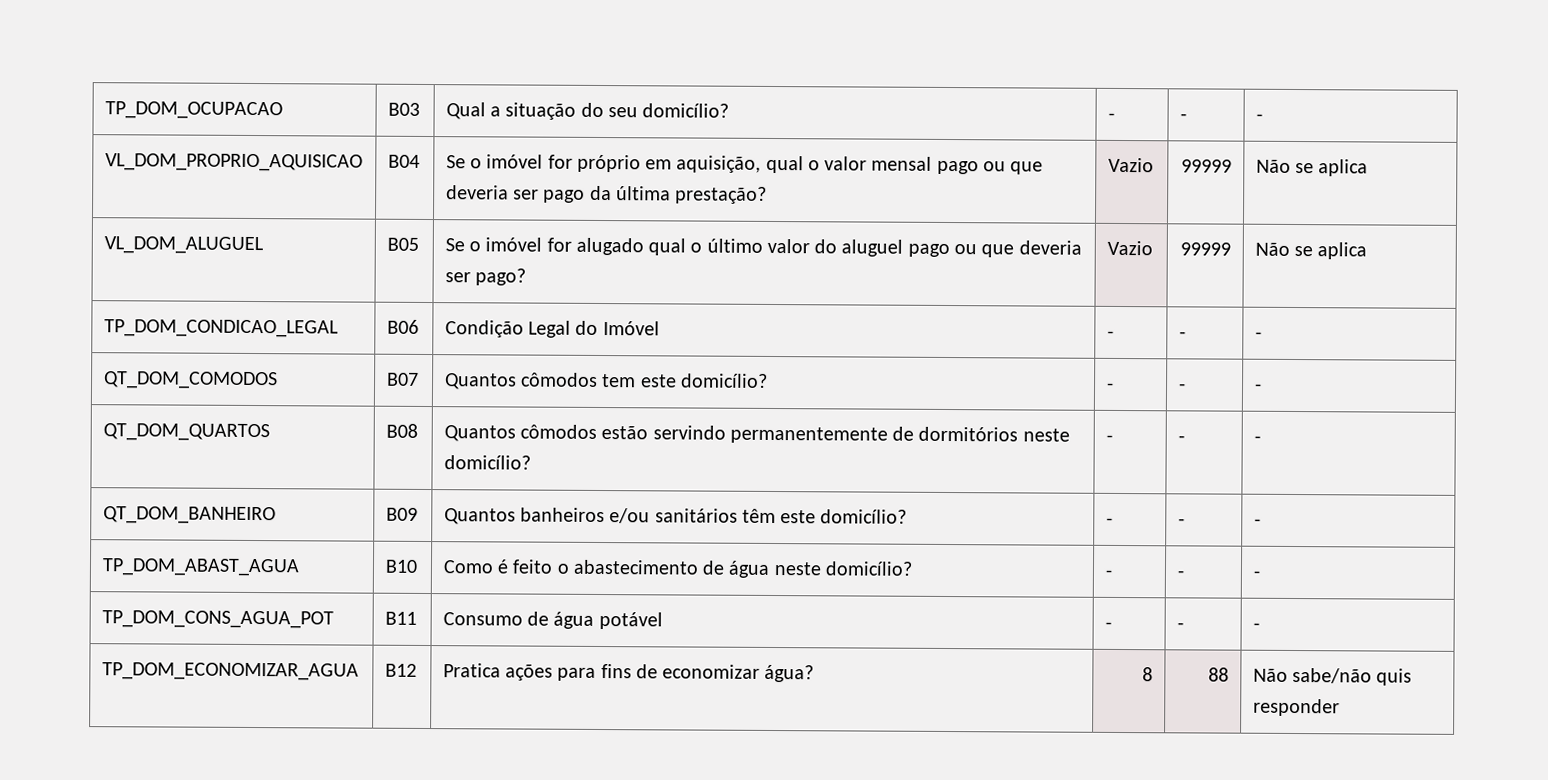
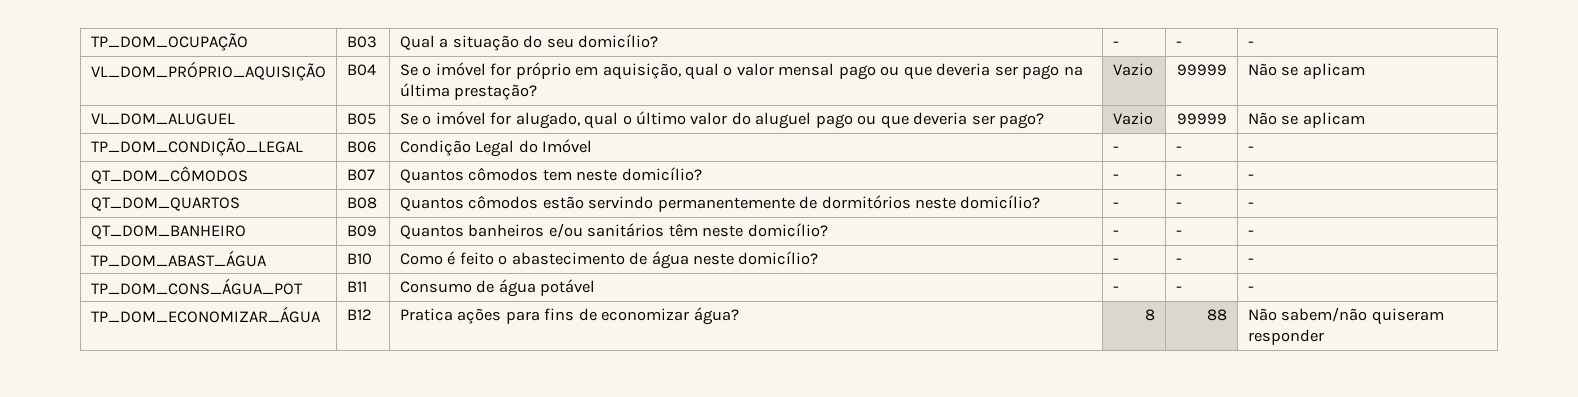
- TP_DOM_OCUPACAO | B03 | Qual a situação do seu domicílio? | - | - | -
+ TP_DOM_OCUPAÇÃO | B03 | Qual a situação do seu domicílio? | - | - | -
- VL_DOM_PROPRIO_AQUISICAO | B04 | Se o imóvel for próprio em aquisição, qual o valor mensal pago ou que deveria ser pago da última prestação? | Vazio | 99999 | Não se aplica
+ VL_DOM_PRÓPRIO_AQUISIÇÃO | B04 | Se o imóvel for próprio em aquisição, qual o valor mensal pago ou que deveria ser pago na última prestação? | Vazio | 99999 | Não se aplicam
- VL_DOM_ALUGUEL | B05 | Se o imóvel for alugado qual o último valor do aluguel pago ou que deveria ser pago? | Vazio | 99999 | Não se aplica
- TP_DOM_CONDICAO_LEGAL | B06 | Condição Legal do Imóvel | - | - | -
+ VL_DOM_ALUGUEL | B05 | Se o imóvel for alugado, qual o último valor do aluguel pago ou que deveria ser pago? | Vazio | 99999 | Não se aplicam
+ TP_DOM_CONDIÇÃO_LEGAL | B06 | Condição Legal do Imóvel | - | - | -
- QT_DOM_COMODOS | B07 | Quantos cômodos tem este domicílio? | - | - | -
+ QT_DOM_CÔMODOS | B07 | Quantos cômodos tem neste domicílio? | - | - | -
- QT_DOM_BANHEIRO | B09 | Quantos banheiros e/ou sanitários têm este domicílio? | - | - | -
- TP_DOM_ABAST_AGUA | B10 | Como é feito o abastecimento de água neste domicílio? | - | - | -
+ QT_DOM_BANHEIRO | B09 | Quantos banheiros e/ou sanitários têm neste domicílio? | - | - | -
+ TP_DOM_ABAST_ÁGUA | B10 | Como é feito o abastecimento de água neste domicílio? | - | - | -
- TP_DOM_CONS_AGUA_POT | B11 | Consumo de água potável | - | - | -
+ TP_DOM_CONS_ÁGUA_POT | B11 | Consumo de água potável | - | - | -
- TP_DOM_ECONOMIZAR_AGUA | B12 | Pratica ações para fins de economizar água? | 8 | 88 | Não sabe/não quis responder
+ TP_DOM_ECONOMIZAR_ÁGUA | B12 | Pratica ações para fins de economizar água? | 8 | 88 | Não sabem/não quiseram responder

